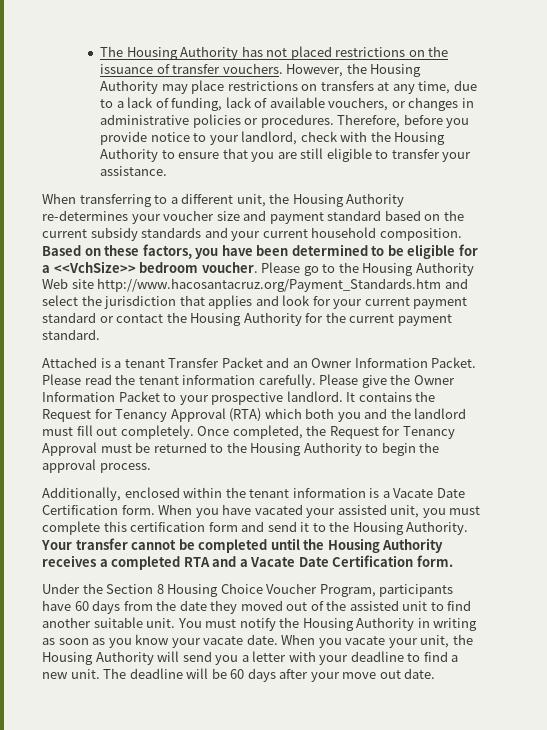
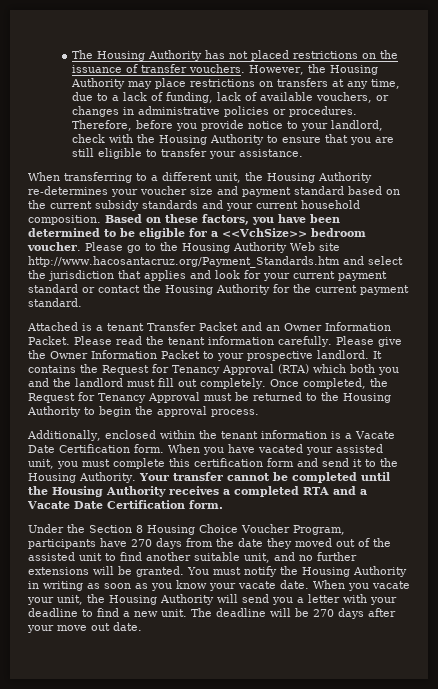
- Under the Section 8 Housing Choice Voucher Program, participants have 60 days from the date they moved out of the assisted unit to find another suitable unit.
+ Under the Section 8 Housing Choice Voucher Program, participants have 270 days from the date they moved out of the assisted unit to find another suitable unit, and no further extensions will be granted.
- The deadline will be 60 days after your move out date.
+ The deadline will be 270 days after your move out date.

